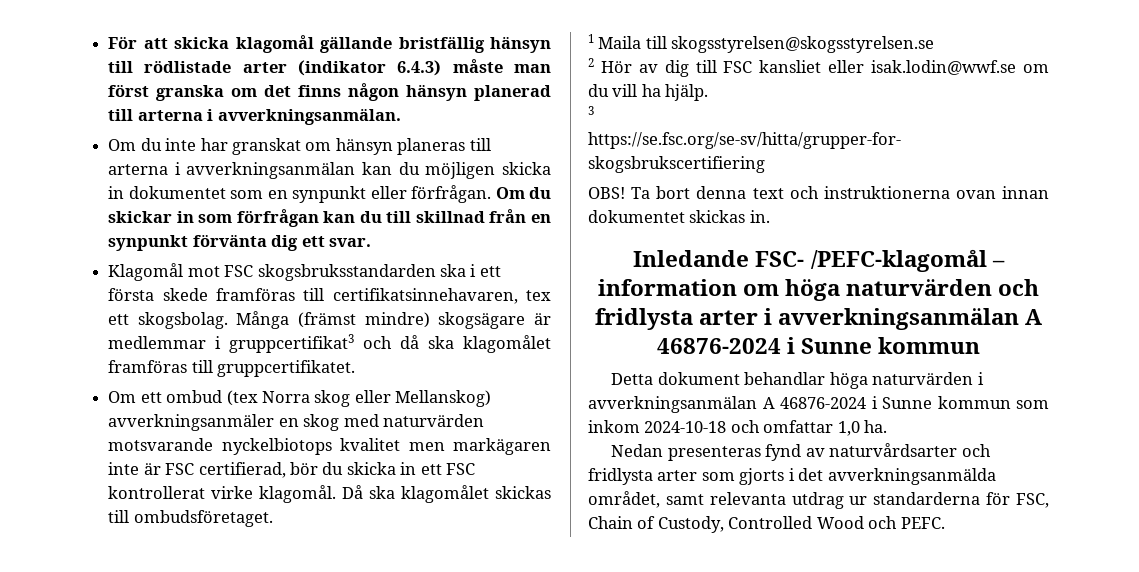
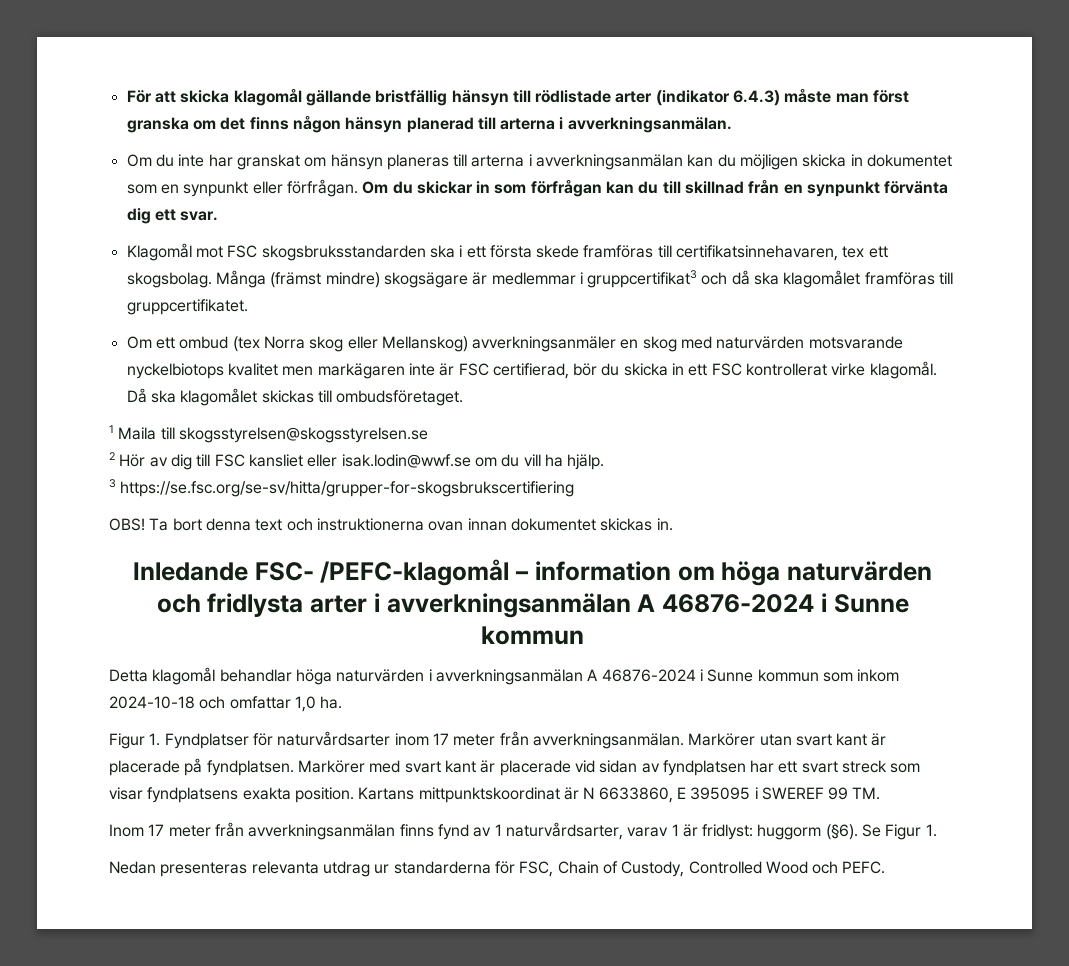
- Detta dokument behandlar höga naturvärden i avverkningsanmälan A 46876-2024 i Sunne kommun som inkom 2024-10-18 och omfattar 1,0 ha.
+ Detta klagomål behandlar höga naturvärden i avverkningsanmälan A 46876-2024 i Sunne kommun som inkom 2024-10-18 och omfattar 1,0 ha.
- Nedan presenteras fynd av naturvårdsarter och fridlysta arter som gjorts i det avverkningsanmälda området, samt relevanta utdrag ur standarderna för FSC, Chain of Custody, Controlled Wood och PEFC.
+ Figur 1. Fyndplatser för naturvårdsarter inom 17 meter från avverkningsanmälan. Markörer utan svart kant är placerade på fyndplatsen. Markörer med svart kant är placerade vid sidan av fyndplatsen har ett svart streck som visar fyndplatsens exakta position. Kartans mittpunktskoordinat är N 6633860, E 395095 i SWEREF 99 TM.
+ Inom 17 meter från avverkningsanmälan finns fynd av 1 naturvårdsarter, varav 1 är fridlyst: huggorm (§6). Se Figur 1.
+ Nedan presenteras relevanta utdrag ur standarderna för FSC, Chain of Custody, Controlled Wood och PEFC.

